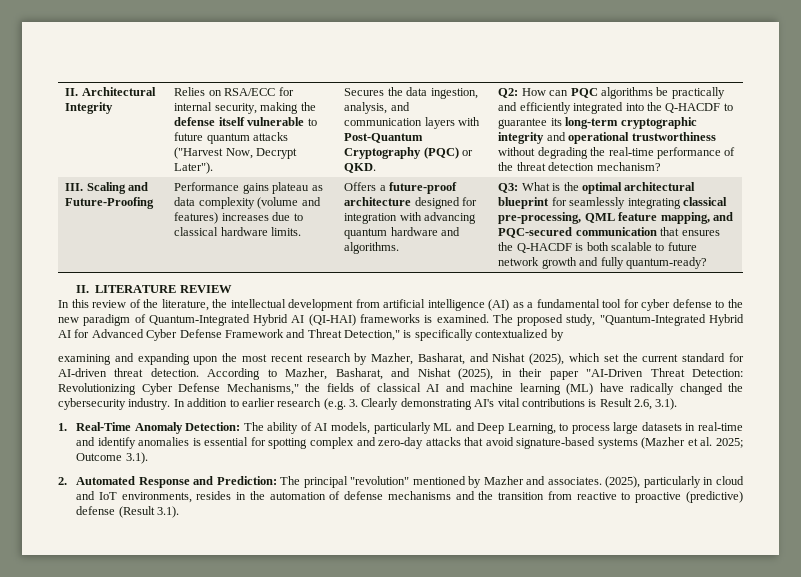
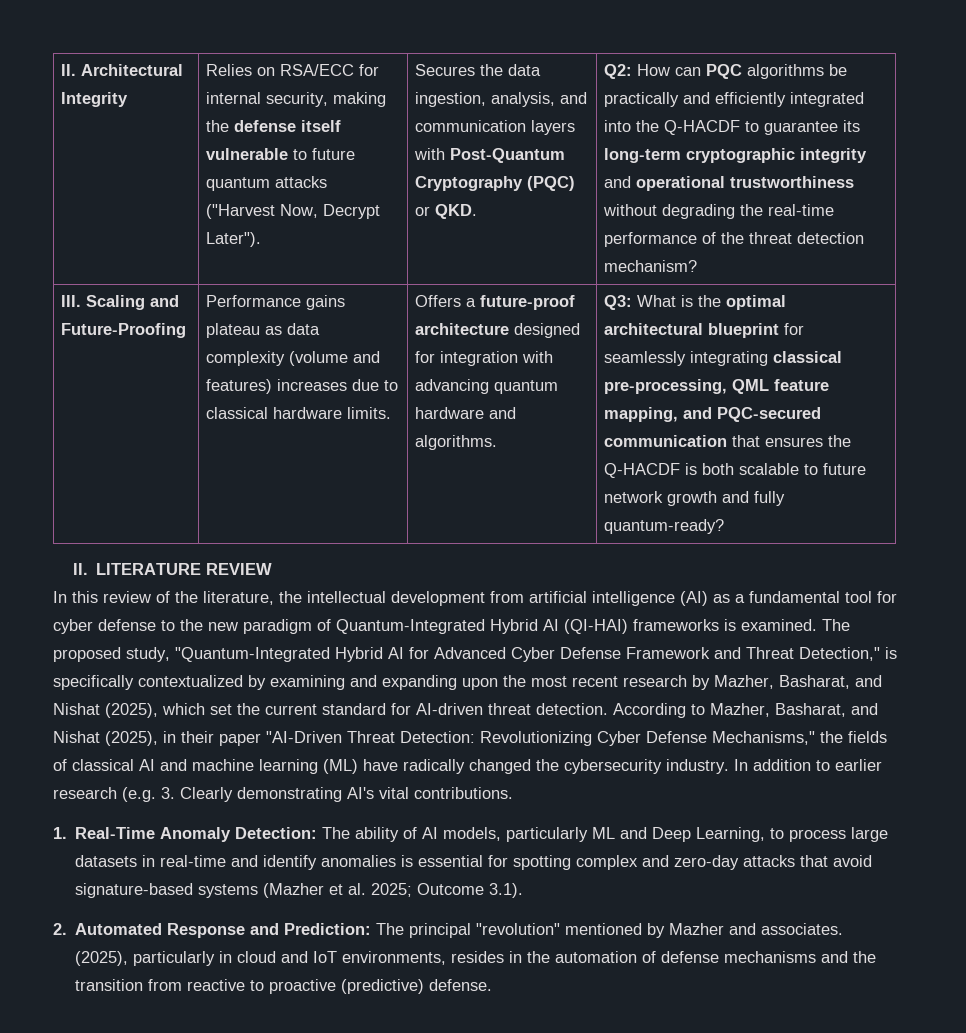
- The proposed study, "Quantum-Integrated Hybrid AI for Advanced Cyber Defense Framework and Threat Detection," is specifically contextualized by
- examining and expanding upon the most recent research by Mazher, Basharat, and Nishat (2025), which set the current standard for AI-driven threat detection.
+ The proposed study, "Quantum-Integrated Hybrid AI for Advanced Cyber Defense Framework and Threat Detection," is specifically contextualized by examining and expanding upon the most recent research by Mazher, Basharat, and Nishat (2025), which set the current standard for AI-driven threat detection.
- In addition to earlier research (e.g. 3. Clearly demonstrating AI's vital contributions is Result 2.6, 3.1).
+ In addition to earlier research (e.g. 3. Clearly demonstrating AI's vital contributions.
- (2025), particularly in cloud and IoT environments, resides in the automation of defense mechanisms and the transition from reactive to proactive (predictive) defense (Result 3.1).
+ (2025), particularly in cloud and IoT environments, resides in the automation of defense mechanisms and the transition from reactive to proactive (predictive) defense.

